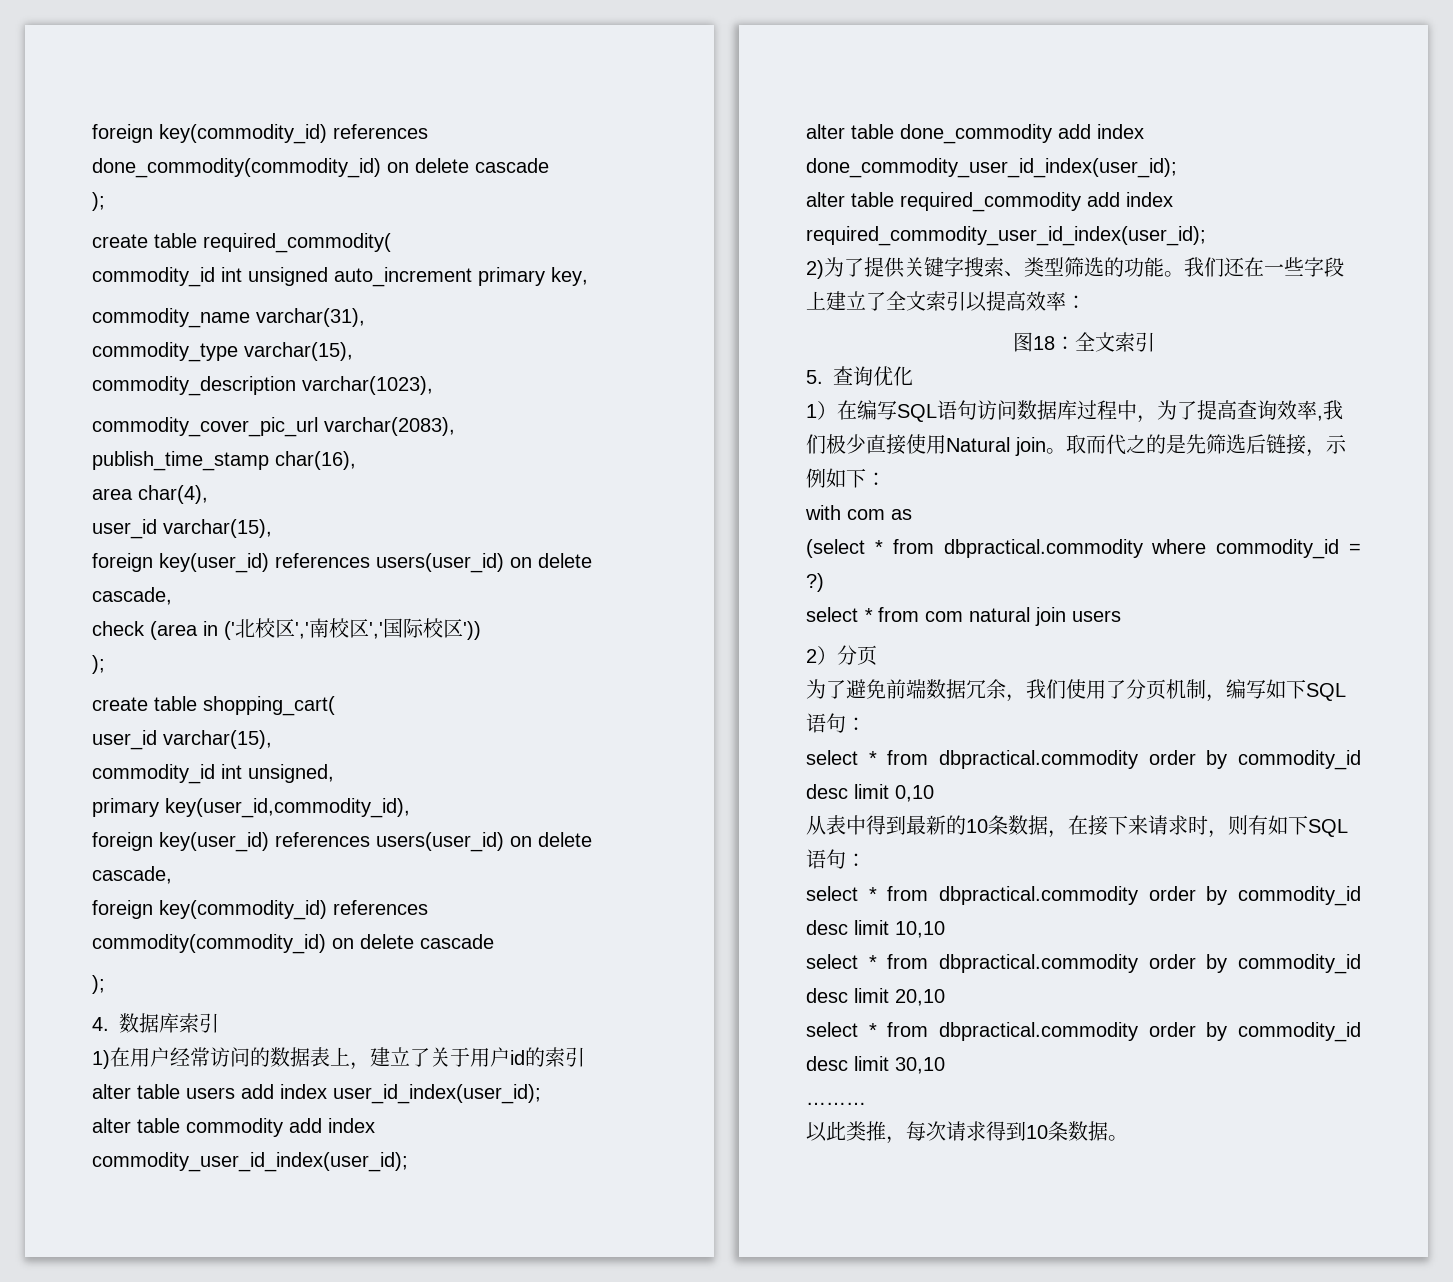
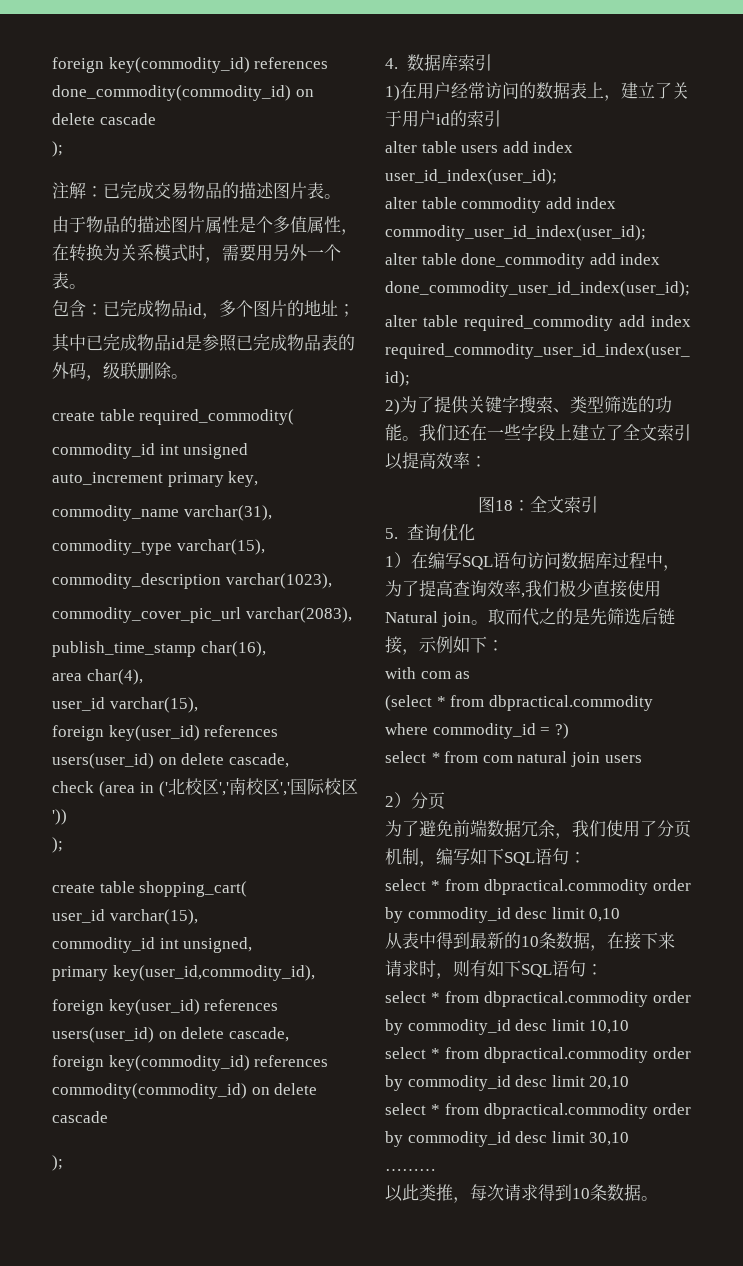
+ 注解：已完成交易物品的描述图片表。
+ 由于物品的描述图片属性是个多值属性，在转换为关系模式时，需要用另外一个表。
+ 包含：已完成物品id，多个图片的地址；
+ 其中已完成物品id是参照已完成物品表的外码，级联删除。

